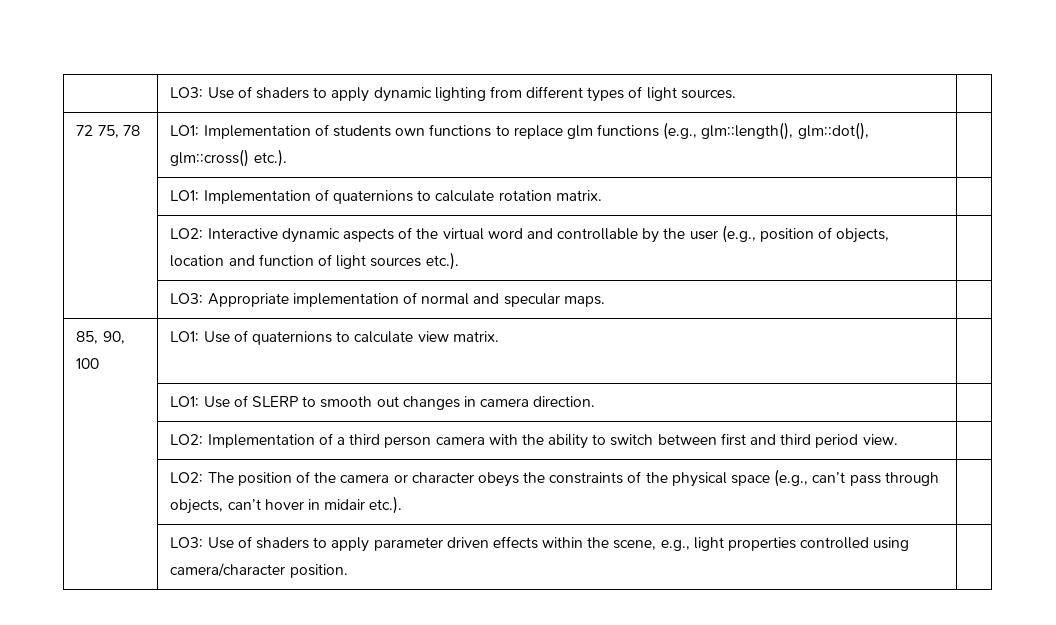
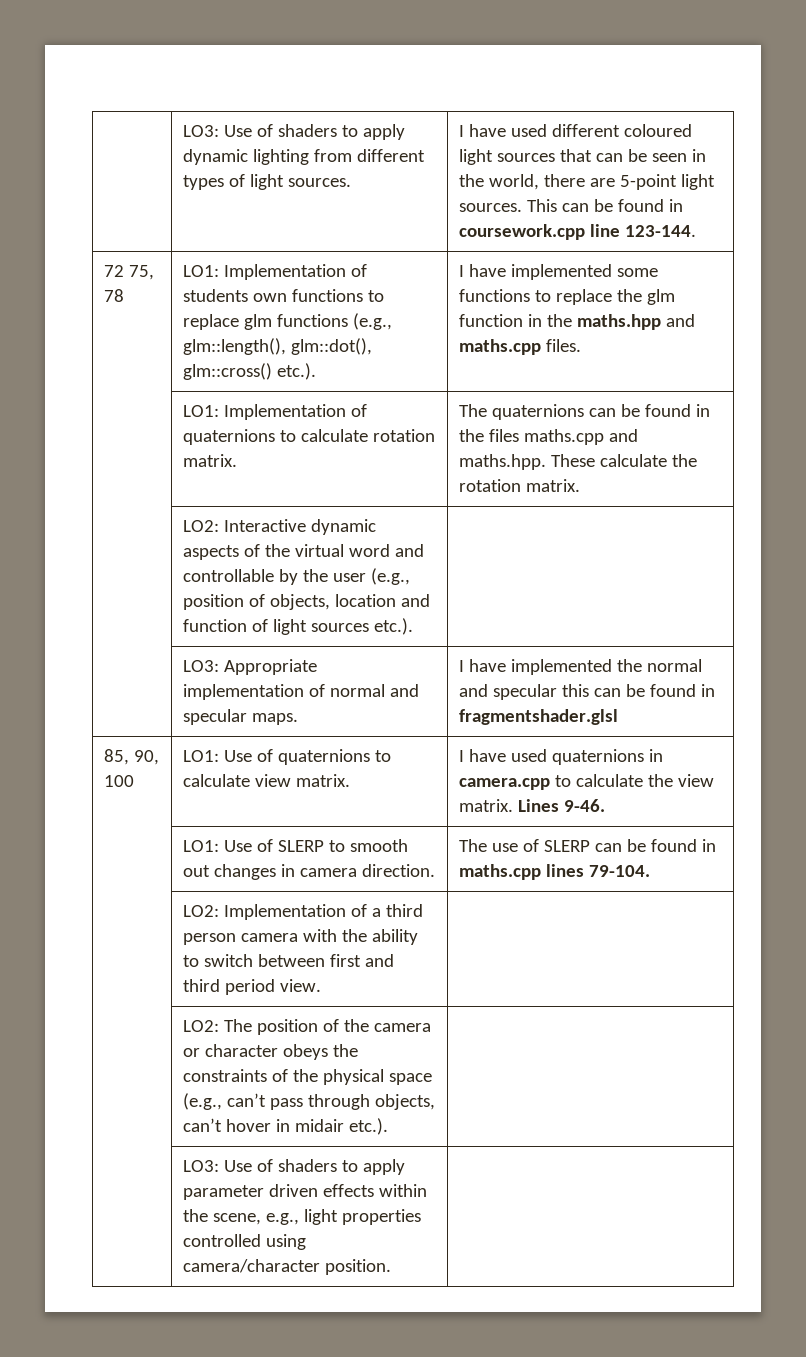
+ I have used different coloured light sources that can be seen in the world, there are 5-point light sources. This can be found in coursework.cpp line 123-144.
- 72 75, 78 | LO1: Implementation of students own functions to replace glm functions (e.g., glm::length(), glm::dot(), glm::cross() etc.). |
+ 72 75, 78 | LO1: Implementation of students own functions to replace glm functions (e.g., glm::length(), glm::dot(), glm::cross() etc.). | I have implemented some functions to replace the glm function in the maths.hpp and maths.cpp files.
- | LO1: Implementation of quaternions to calculate rotation matrix. |
+ | LO1: Implementation of quaternions to calculate rotation matrix. | The quaternions can be found in the files maths.cpp and maths.hpp. These calculate the rotation matrix.
- | LO3: Appropriate implementation of normal and specular maps. |
+ | LO3: Appropriate implementation of normal and specular maps. | I have implemented the normal and specular this can be found in fragmentshader.glsl
- 85, 90, 100 | LO1: Use of quaternions to calculate view matrix. |
+ 85, 90, 100 | LO1: Use of quaternions to calculate view matrix. | I have used quaternions in camera.cpp to calculate the view matrix. Lines 9-46.
- | LO1: Use of SLERP to smooth out changes in camera direction. |
+ | LO1: Use of SLERP to smooth out changes in camera direction. | The use of SLERP can be found in maths.cpp lines 79-104.

